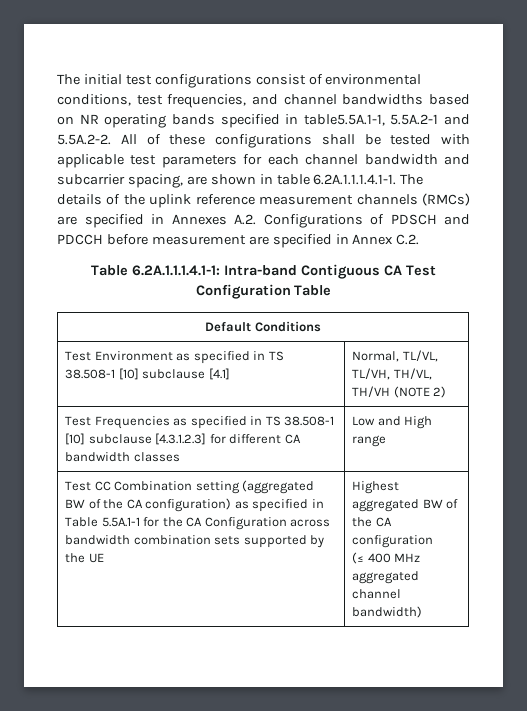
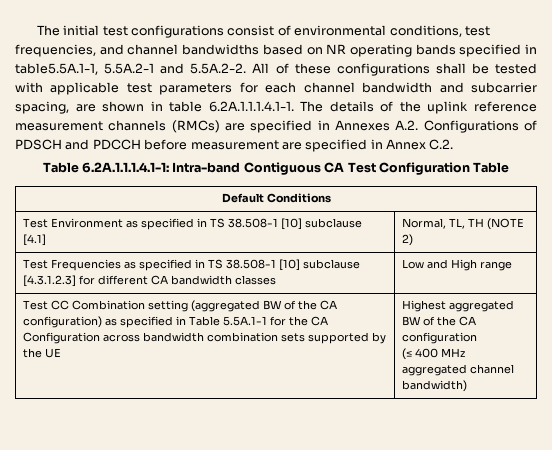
- Test Environment as specified in TS 38.508-1 [10] subclause [4.1] | Normal, TL/VL, TL/VH, TH/VL, TH/VH (NOTE 2)
+ Test Environment as specified in TS 38.508-1 [10] subclause [4.1] | Normal, TL, TH (NOTE 2)

